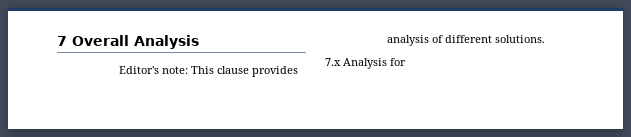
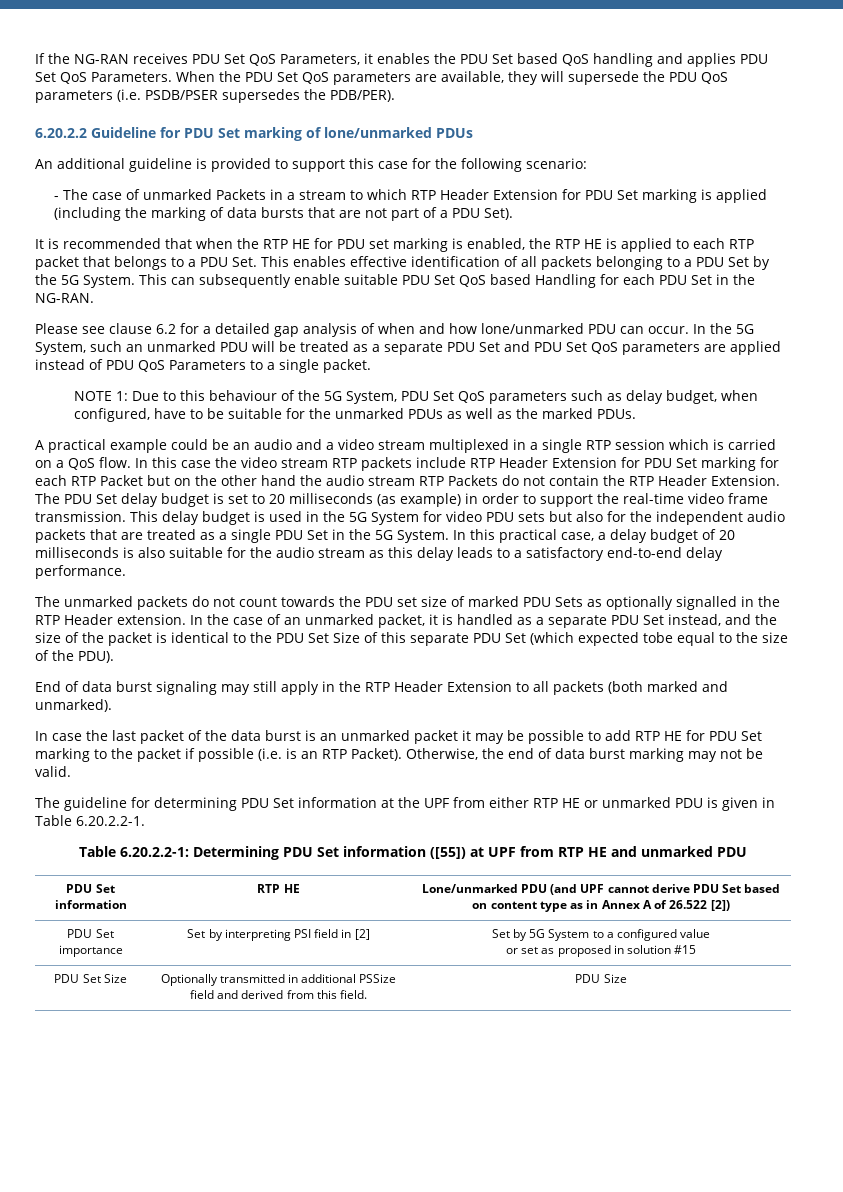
- 7 Overall Analysis
- Editor's note: This clause provides analysis of different solutions.
- 7.x Analysis for
+ If the NG-RAN receives PDU Set QoS Parameters, it enables the PDU Set based QoS handling and applies PDU Set QoS Parameters. When the PDU Set QoS parameters are available, they will supersede the PDU QoS parameters (i.e. PSDB/PSER supersedes the PDB/PER).
+ 6.20.2.2 Guideline for PDU Set marking of lone/unmarked PDUs
+ An additional guideline is provided to support this case for the following scenario:
+ - The case of unmarked Packets in a stream to which RTP Header Extension for PDU Set marking is applied (including the marking of data bursts that are not part of a PDU Set).
+ It is recommended that when the RTP HE for PDU set marking is enabled, the RTP HE is applied to each RTP packet that belongs to a PDU Set. This enables effective identification of all packets belonging to a PDU Set by the 5G System. This can subsequently enable suitable PDU Set QoS based Handling for each PDU Set in the NG-RAN.
+ Please see clause 6.2 for a detailed gap analysis of when and how lone/unmarked PDU can occur. In the 5G System, such an unmarked PDU will be treated as a separate PDU Set and PDU Set QoS parameters are applied instead of PDU QoS Parameters to a single packet.
+ NOTE 1: Due to this behaviour of the 5G System, PDU Set QoS parameters such as delay budget, when configured, have to be suitable for the unmarked PDUs as well as the marked PDUs.
+ A practical example could be an audio and a video stream multiplexed in a single RTP session which is carried on a QoS flow. In this case the video stream RTP packets include RTP Header Extension for PDU Set marking for each RTP Packet but on the other hand the audio stream RTP Packets do not contain the RTP Header Extension. The PDU Set delay budget is set to 20 milliseconds (as example) in order to support the real-time video frame transmission. This delay budget is used in the 5G System for video PDU sets but also for the independent audio packets that are treated as a single PDU Set in the 5G System. In this practical case, a delay budget of 20 milliseconds is also suitable for the audio stream as this delay leads to a satisfactory end-to-end delay performance.
+ The unmarked packets do not count towards the PDU set size of marked PDU Sets as optionally signalled in the RTP Header extension. In the case of an unmarked packet, it is handled as a separate PDU Set instead, and the size of the packet is identical to the PDU Set Size of this separate PDU Set (which expected tobe equal to the size of the PDU).
+ End of data burst signaling may still apply in the RTP Header Extension to all packets (both marked and unmarked).
+ In case the last packet of the data burst is an unmarked packet it may be possible to add RTP HE for PDU Set marking to the packet if possible (i.e. is an RTP Packet). Otherwise, the end of data burst marking may not be valid.
+ The guideline for determining PDU Set information at the UPF from either RTP HE or unmarked PDU is given in Table 6.20.2.2-1.
+ Table 6.20.2.2-1: Determining PDU Set information ([55]) at UPF from RTP HE and unmarked PDU
+ PDU Set information | RTP HE | Lone/unmarked PDU (and UPF cannot derive PDU Set based on content type as in Annex A of 26.522 [2])
+ PDU Set importance | Set by interpreting PSI field in [2] | Set by 5G System to a configured value
+ or set as proposed in solution #15
+ PDU Set Size | Optionally transmitted in additional PSSize field and derived from this field. | PDU Size

